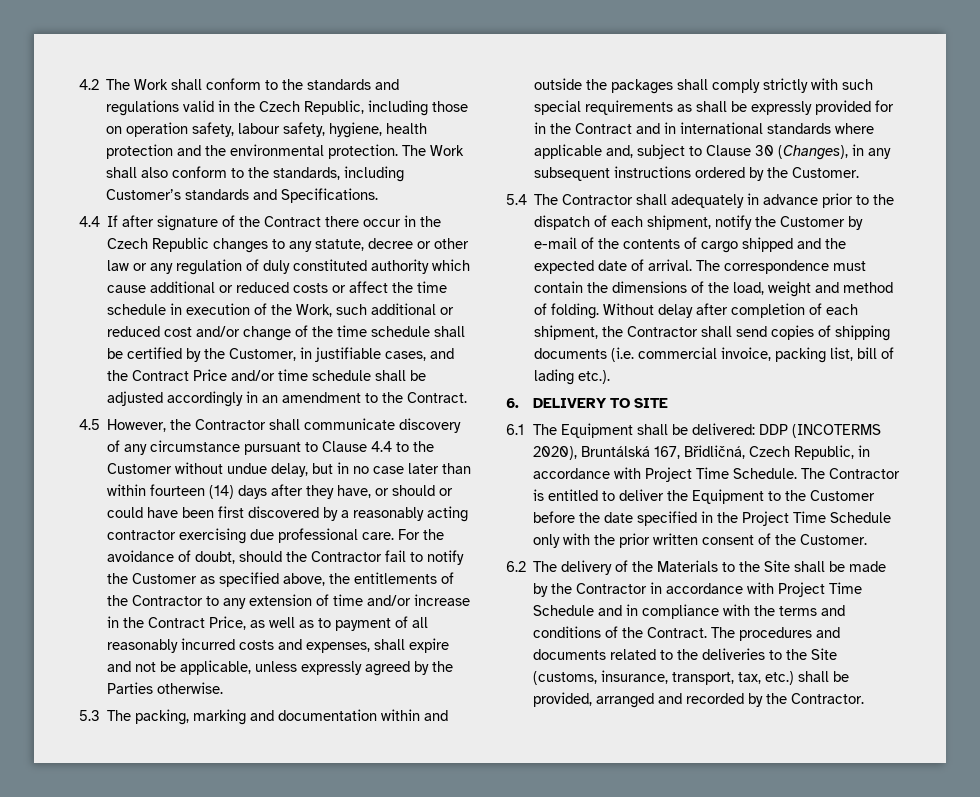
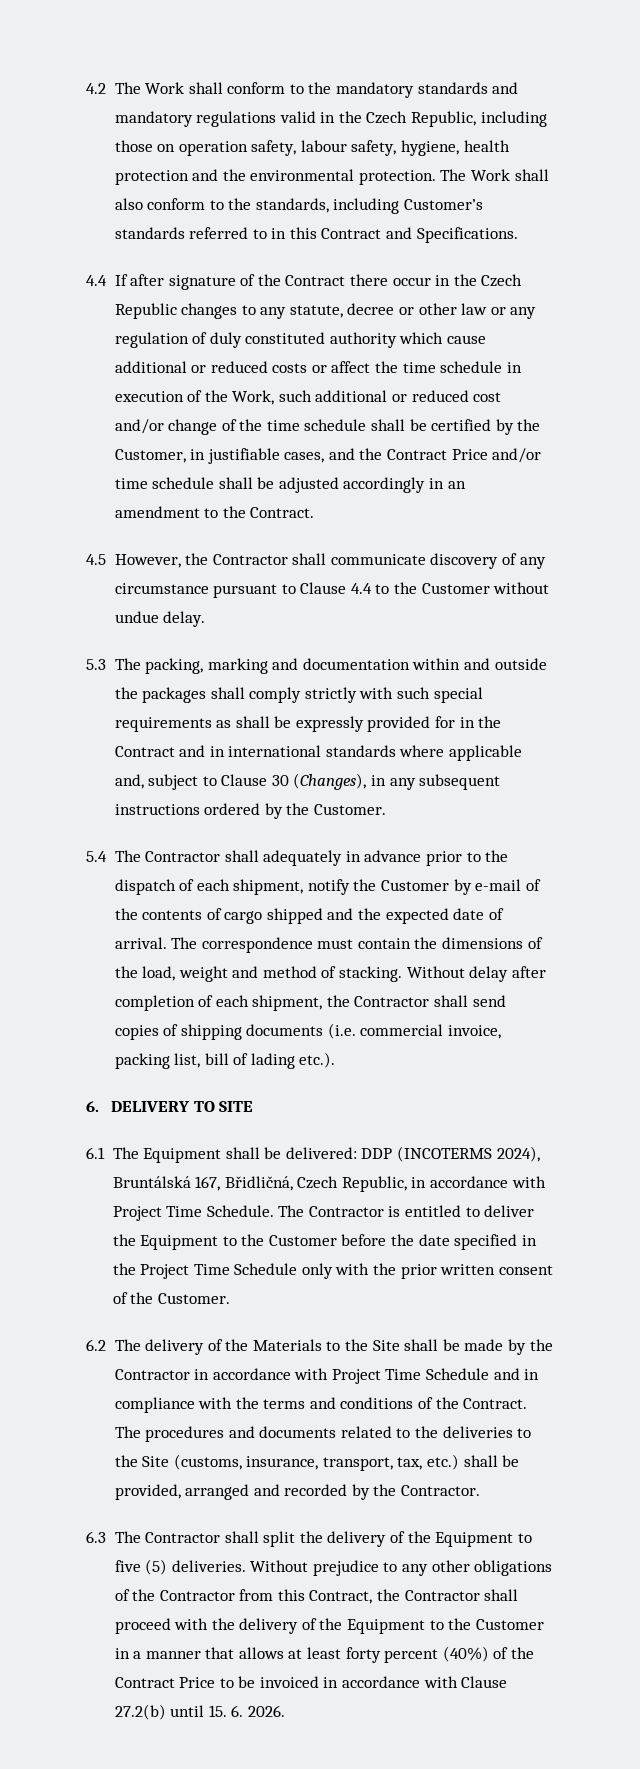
- 4.2 The Work shall conform to the standards and regulations valid in the Czech Republic, including those on operation safety, labour safety, hygiene, health protection and the environmental protection.
+ 4.2 The Work shall conform to the mandatory standards and mandatory regulations valid in the Czech Republic, including those on operation safety, labour safety, hygiene, health protection and the environmental protection.
- The Work shall also conform to the standards, including Customer’s standards and Specifications.
+ The Work shall also conform to the standards, including Customer’s standards referred to in this Contract and Specifications.
- 4.5 However, the Contractor shall communicate discovery of any circumstance pursuant to Clause 4.4 to the Customer without undue delay, but in no case later than within fourteen (14) days after they have, or should or could have been first discovered by a reasonably acting contractor exercising due professional care. For the avoidance of doubt, should the Contractor fail to notify the Customer as specified above, the entitlements of the Contractor to any extension of time and/or increase in the Contract Price, as well as to payment of all reasonably incurred costs and expenses, shall expire and not be applicable, unless expressly agreed by the Parties otherwise.
+ 4.5 However, the Contractor shall communicate discovery of any circumstance pursuant to Clause 4.4 to the Customer without undue delay.
- The correspondence must contain the dimensions of the load, weight and method of folding.
+ The correspondence must contain the dimensions of the load, weight and method of stacking.
- 6.1 The Equipment shall be delivered: DDP (INCOTERMS 2020), Bruntálská 167, Břidličná, Czech Republic, in accordance with Project Time Schedule.
+ 6.1 The Equipment shall be delivered: DDP (INCOTERMS 2024), Bruntálská 167, Břidličná, Czech Republic, in accordance with Project Time Schedule.
+ 6.3 The Contractor shall split the delivery of the Equipment to five (5) deliveries. Without prejudice to any other obligations of the Contractor from this Contract, the Contractor shall proceed with the delivery of the Equipment to the Customer in a manner that allows at least forty percent (40%) of the Contract Price to be invoiced in accordance with Clause 27.2(b) until 15. 6. 2026.

